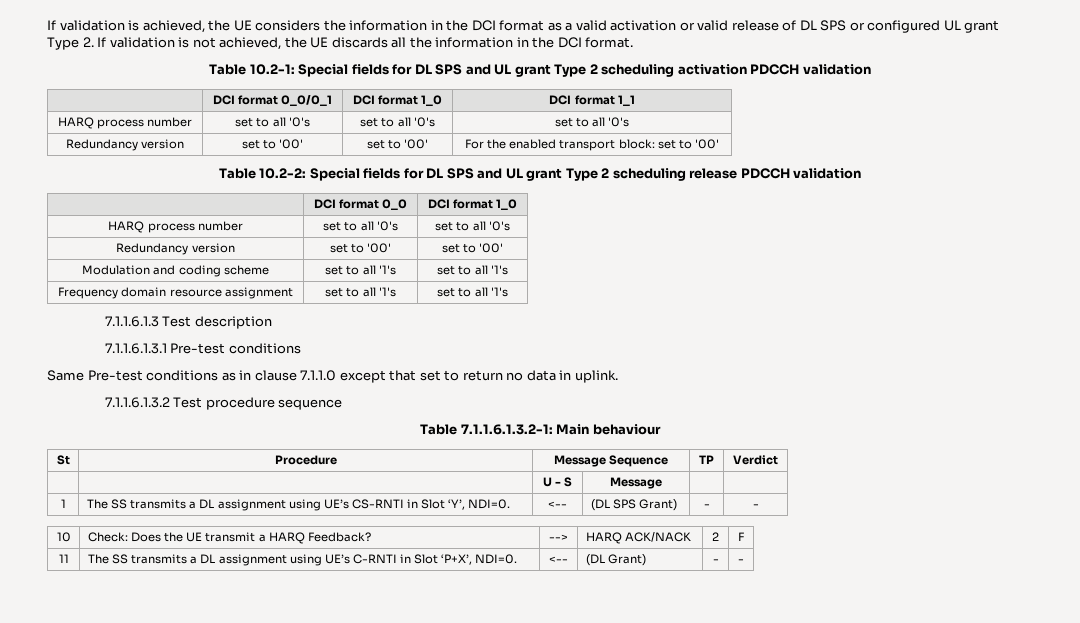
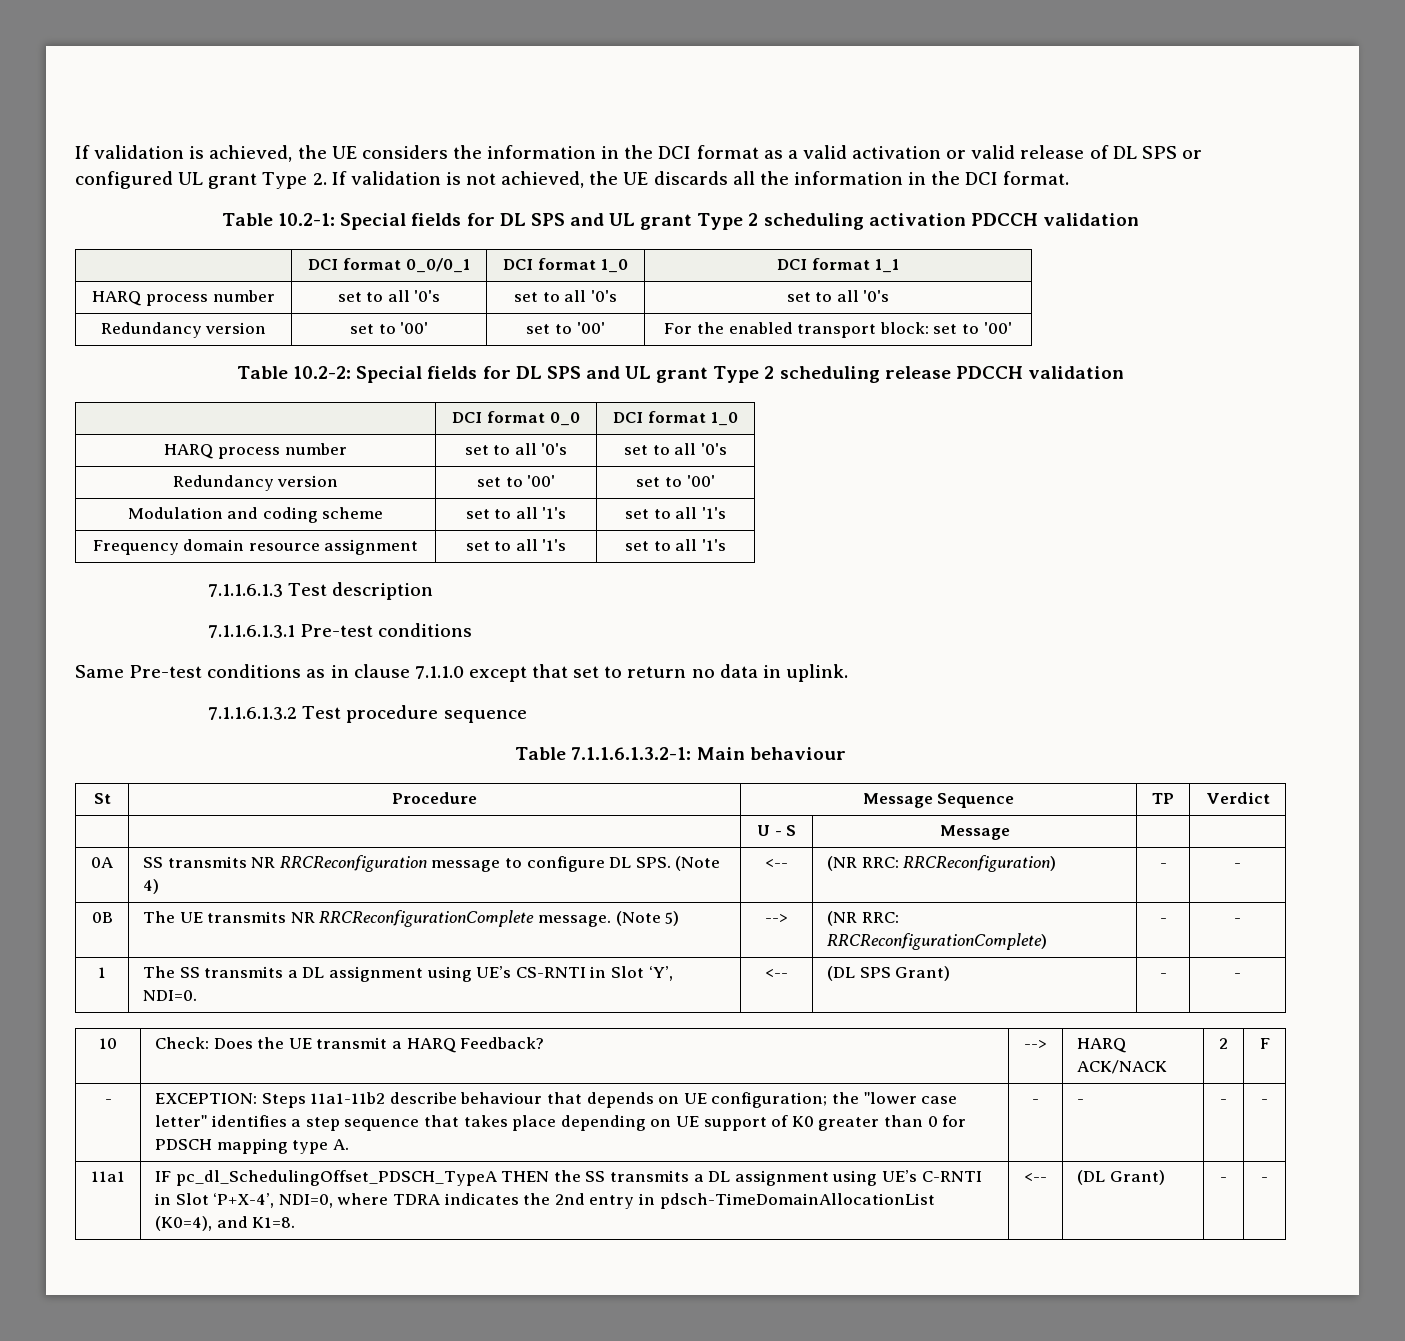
+ 0A | SS transmits NR RRCReconfiguration message to configure DL SPS. (Note 4) | <-- | (NR RRC: RRCReconfiguration) | - | -
+ 0B | The UE transmits NR RRCReconfigurationComplete message. (Note 5) | --> | (NR RRC: RRCReconfigurationComplete) | - | -
- 11 | The SS transmits a DL assignment using UE’s C-RNTI in Slot ‘P+X’, NDI=0. | <-- | (DL Grant) | - | -
+ - | EXCEPTION: Steps 11a1-11b2 describe behaviour that depends on UE configuration; the "lower case letter" identifies a step sequence that takes place depending on UE support of K0 greater than 0 for PDSCH mapping type A. | - | - | - | -
+ 11a1 | IF pc_dl_SchedulingOffset_PDSCH_TypeA THEN the SS transmits a DL assignment using UE’s C-RNTI in Slot ‘P+X-4’, NDI=0, where TDRA indicates the 2nd entry in pdsch-TimeDomainAllocationList (K0=4), and K1=8. | <-- | (DL Grant) | - | -

